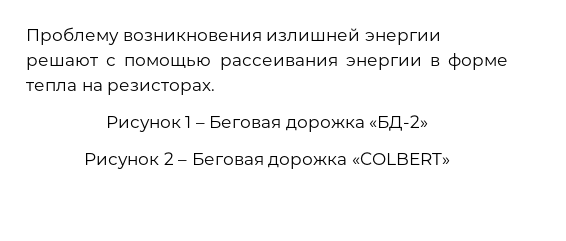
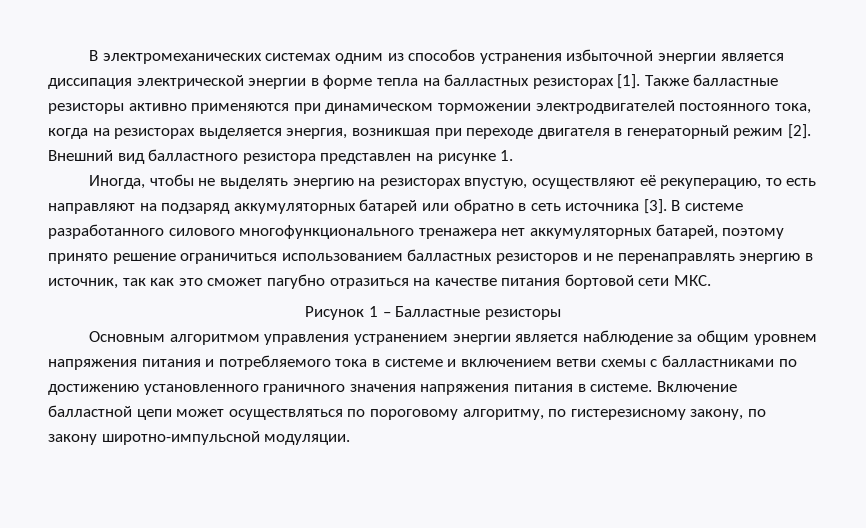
- Проблему возникновения излишней энергии решают с помощью рассеивания энергии в форме тепла на резисторах.
- Рисунок 1 – Беговая дорожка «БД-2»
- Рисунок 2 – Беговая дорожка «COLBERT»
+ В электромеханических системах одним из способов устранения избыточной энергии является диссипация электрической энергии в форме тепла на балластных резисторах [1]. Также балластные резисторы активно применяются при динамическом торможении электродвигателей постоянного тока, когда на резисторах выделяется энергия, возникшая при переходе двигателя в генераторный режим [2]. Внешний вид балластного резистора представлен на рисунке 1.
+ Иногда, чтобы не выделять энергию на резисторах впустую, осуществляют её рекуперацию, то есть направляют на подзаряд аккумуляторных батарей или обратно в сеть источника [3]. В системе разработанного силового многофункционального тренажера нет аккумуляторных батарей, поэтому принято решение ограничиться использованием балластных резисторов и не перенаправлять энергию в источник, так как это сможет пагубно отразиться на качестве питания бортовой сети МКС.
+ Рисунок 1 – Балластные резисторы
+ Основным алгоритмом управления устранением энергии является наблюдение за общим уровнем напряжения питания и потребляемого тока в системе и включением ветви схемы с балластниками по достижению установленного граничного значения напряжения питания в системе. Включение балластной цепи может осуществляться по пороговому алгоритму, по гистерезисному закону, по закону широтно-импульсной модуляции.

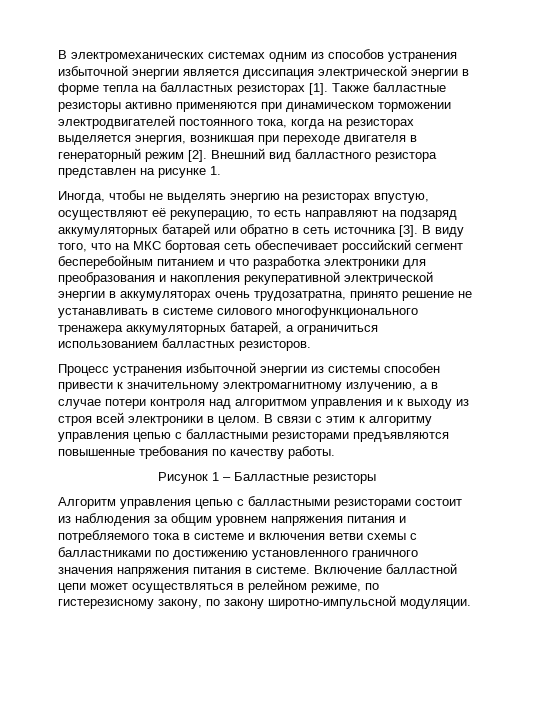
- В системе разработанного силового многофункционального тренажера нет аккумуляторных батарей, поэтому принято решение ограничиться использованием балластных резисторов и не перенаправлять энергию в источник, так как это сможет пагубно отразиться на качестве питания бортовой сети МКС.
+ В виду того, что на МКС бортовая сеть обеспечивает российский сегмент бесперебойным питанием и что разработка электроники для преобразования и накопления рекуперативной электрической энергии в аккумуляторах очень трудозатратна, принято решение не устанавливать в системе силового многофункционального тренажера аккумуляторных батарей, а ограничиться использованием балластных резисторов.
+ Процесс устранения избыточной энергии из системы способен привести к значительному электромагнитному излучению, а в случае потери контроля над алгоритмом управления и к выходу из строя всей электроники в целом. В связи с этим к алгоритму управления цепью с балластными резисторами предъявляются повышенные требования по качеству работы.
- Основным алгоритмом управления устранением энергии является наблюдение за общим уровнем напряжения питания и потребляемого тока в системе и включением ветви схемы с балластниками по достижению установленного граничного значения напряжения питания в системе.
+ Алгоритм управления цепью с балластными резисторами состоит из наблюдения за общим уровнем напряжения питания и потребляемого тока в системе и включения ветви схемы с балластниками по достижению установленного граничного значения напряжения питания в системе.
- Включение балластной цепи может осуществляться по пороговому алгоритму, по гистерезисному закону, по закону широтно-импульсной модуляции.
+ Включение балластной цепи может осуществляться в релейном режиме, по гистерезисному закону, по закону широтно-импульсной модуляции.

